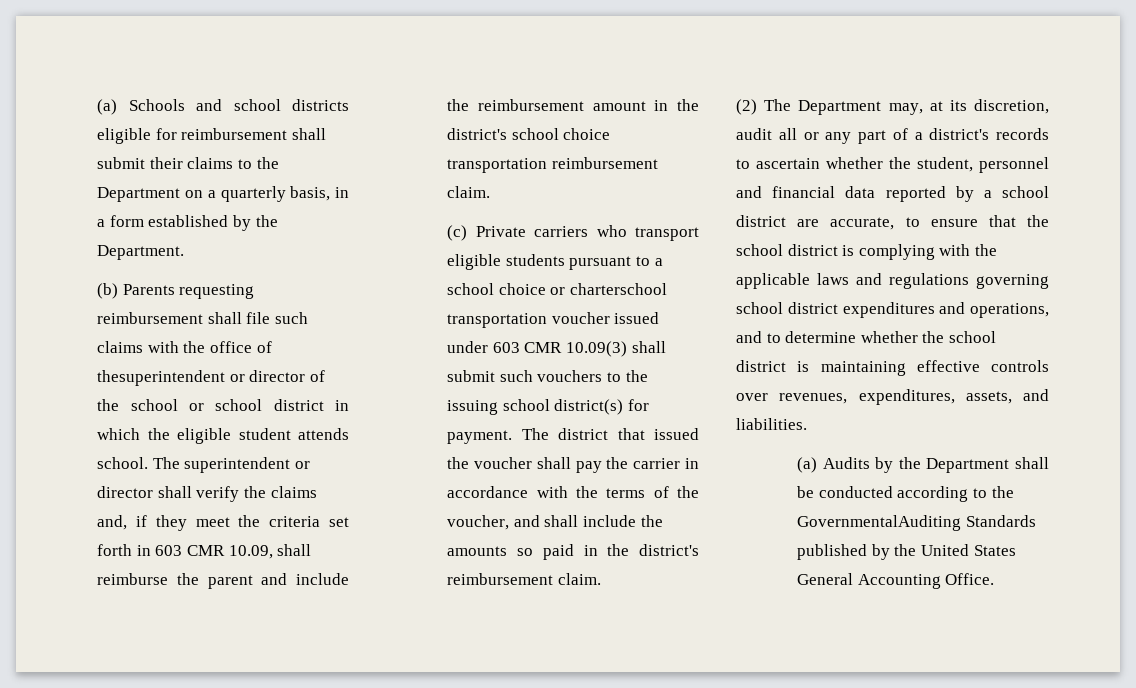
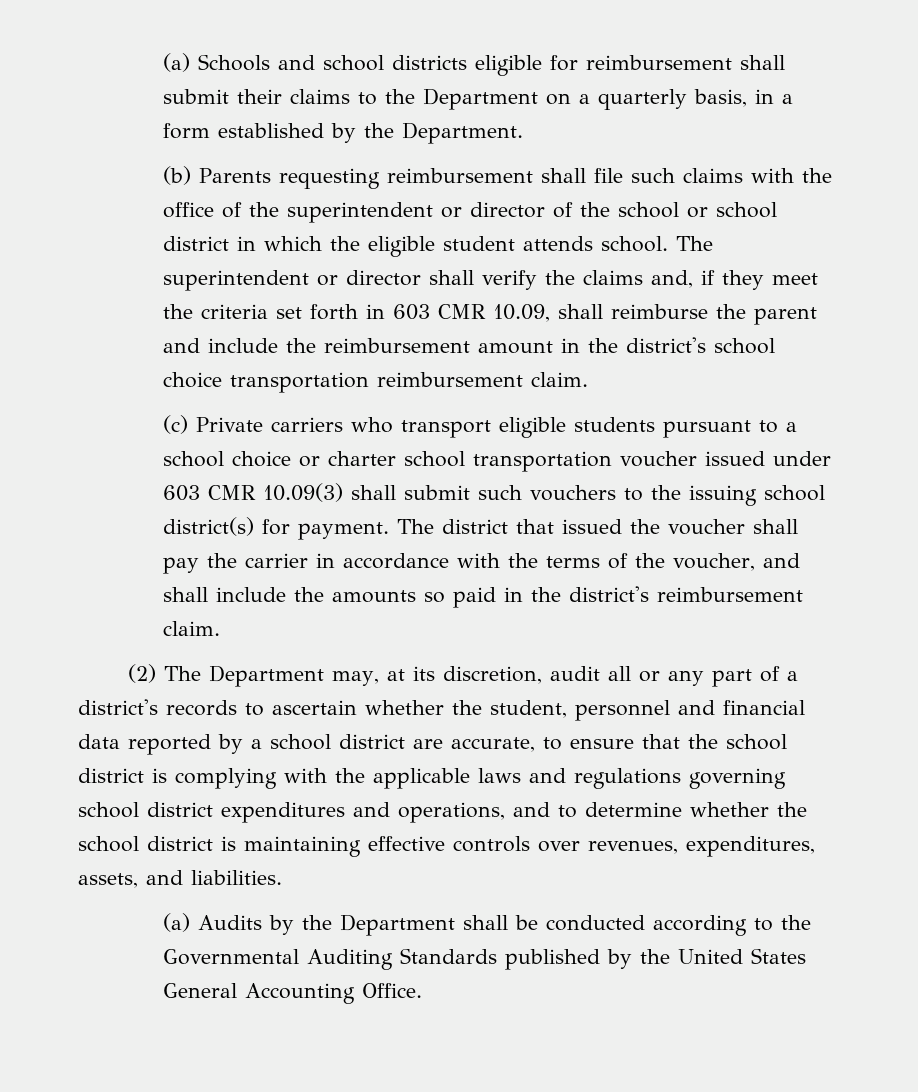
- (b) Parents requesting reimbursement shall file such claims with the office of thesuperintendent or director of the school or school district in which the eligible student attends school.
+ (b) Parents requesting reimbursement shall file such claims with the office of the superintendent or director of the school or school district in which the eligible student attends school.
- (c) Private carriers who transport eligible students pursuant to a school choice or charterschool transportation voucher issued under 603 CMR 10.09(3) shall submit such vouchers to the issuing school district(s) for payment.
+ (c) Private carriers who transport eligible students pursuant to a school choice or charter school transportation voucher issued under 603 CMR 10.09(3) shall submit such vouchers to the issuing school district(s) for payment.
- (a) Audits by the Department shall be conducted according to the GovernmentalAuditing Standards published by the United States General Accounting Office.
+ (a) Audits by the Department shall be conducted according to the Governmental Auditing Standards published by the United States General Accounting Office.

